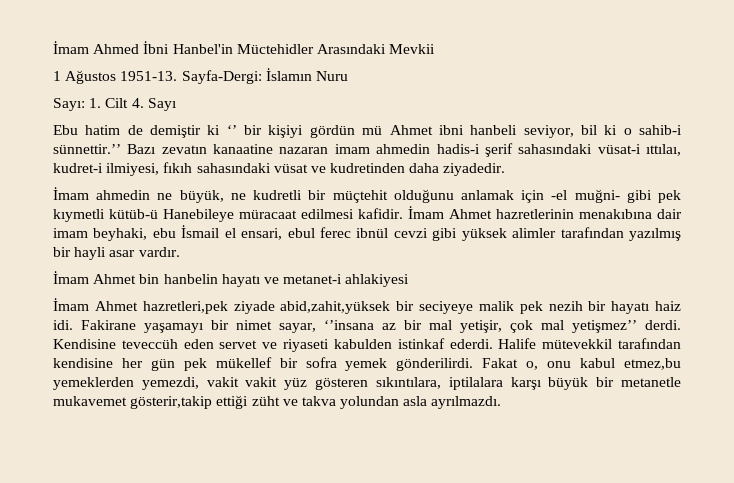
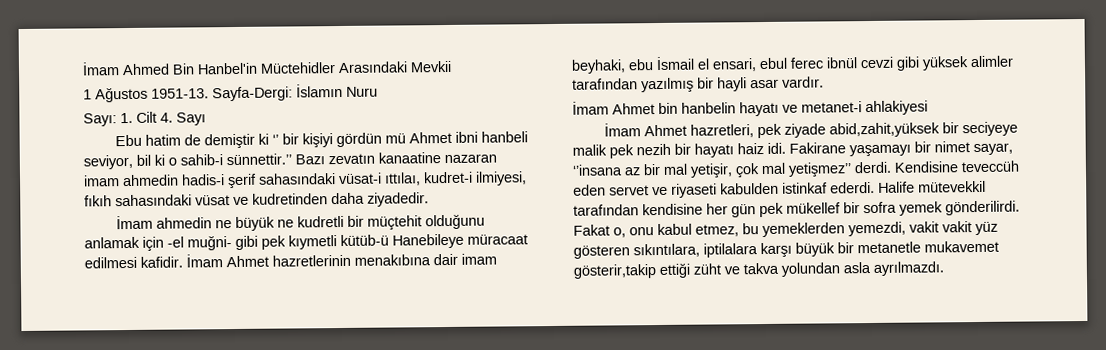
- İmam Ahmed İbni Hanbel'in Müctehidler Arasındaki Mevkii
+ İmam Ahmed Bin Hanbel'in Müctehidler Arasındaki Mevkii
- İmam ahmedin ne büyük, ne kudretli bir müçtehit olduğunu anlamak için -el muğni- gibi pek kıymetli kütüb-ü Hanebileye müracaat edilmesi kafidir.
+ İmam ahmedin ne büyük ne kudretli bir müçtehit olduğunu anlamak için -el muğni- gibi pek kıymetli kütüb-ü Hanebileye müracaat edilmesi kafidir.
- İmam Ahmet hazretleri,pek ziyade abid,zahit,yüksek bir seciyeye malik pek nezih bir hayatı haiz idi.
+ İmam Ahmet hazretleri, pek ziyade abid,zahit,yüksek bir seciyeye malik pek nezih bir hayatı haiz idi.
- Fakat o, onu kabul etmez,bu yemeklerden yemezdi, vakit vakit yüz gösteren sıkıntılara, iptilalara karşı büyük bir metanetle mukavemet gösterir,takip ettiği züht ve takva yolundan asla ayrılmazdı.
+ Fakat o, onu kabul etmez, bu yemeklerden yemezdi, vakit vakit yüz gösteren sıkıntılara, iptilalara karşı büyük bir metanetle mukavemet gösterir,takip ettiği züht ve takva yolundan asla ayrılmazdı.

